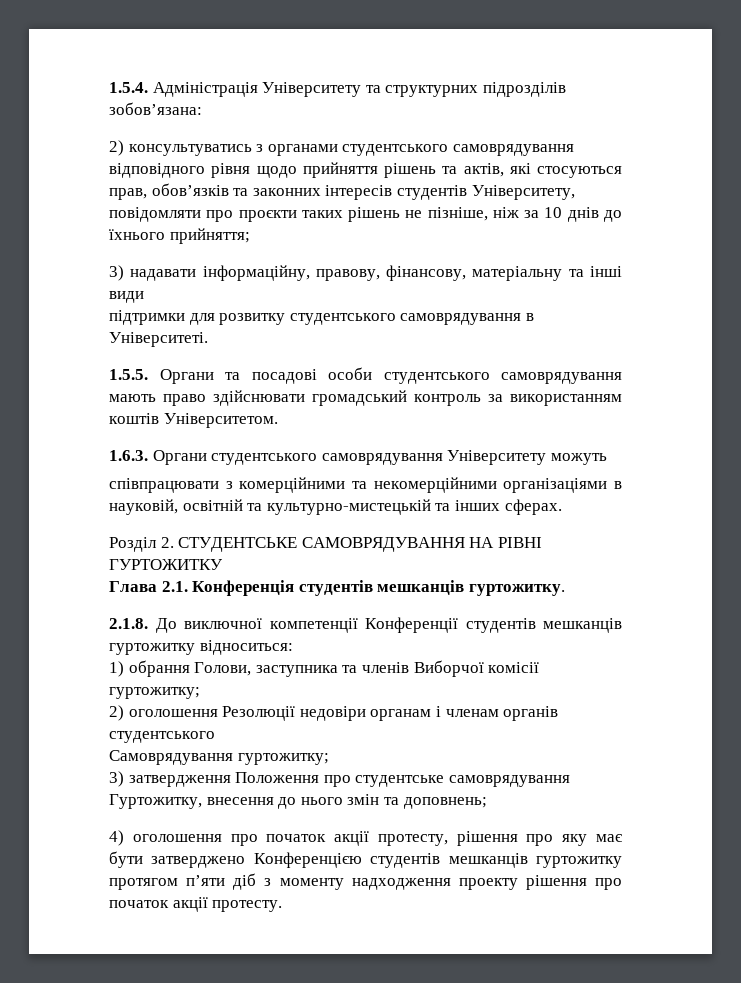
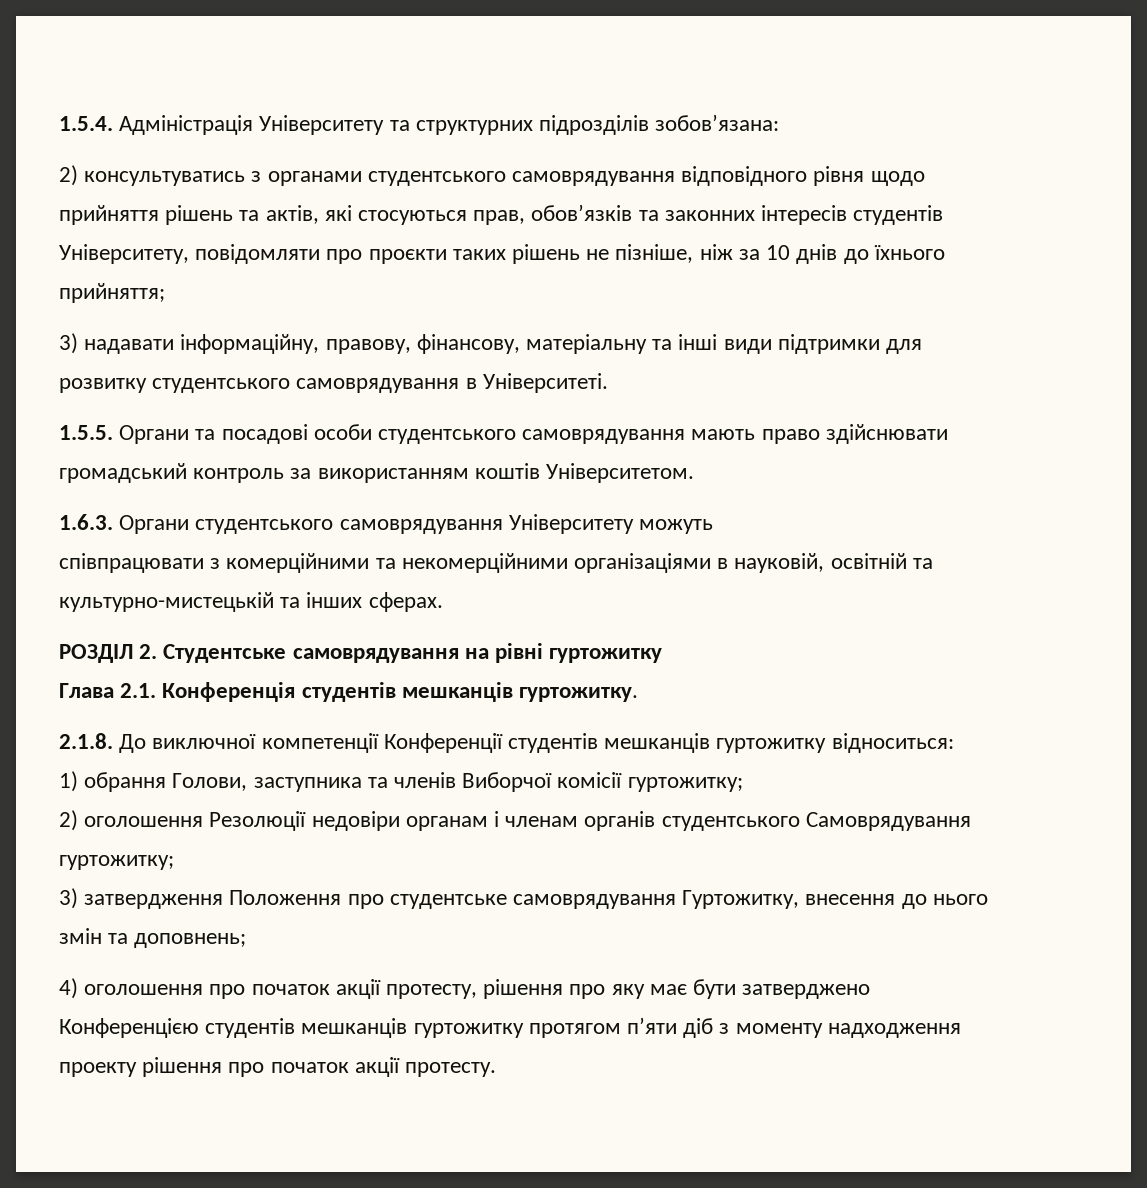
- 3) надавати інформаційну, правову, фінансову, матеріальну та інші види
- підтримки для розвитку студентського самоврядування в Університеті.
+ 3) надавати інформаційну, правову, фінансову, матеріальну та інші види підтримки для розвитку студентського самоврядування в Університеті.
- Розділ 2. СТУДЕНТСЬКЕ САМОВРЯДУВАННЯ НА РІВНІ ГУРТОЖИТКУ
+ РОЗДІЛ 2. Студентське самоврядування на рівні гуртожитку
- 2) оголошення Резолюції недовіри органам і членам органів студентського
- Самоврядування гуртожитку;
+ 2) оголошення Резолюції недовіри органам і членам органів студентського Самоврядування гуртожитку;

